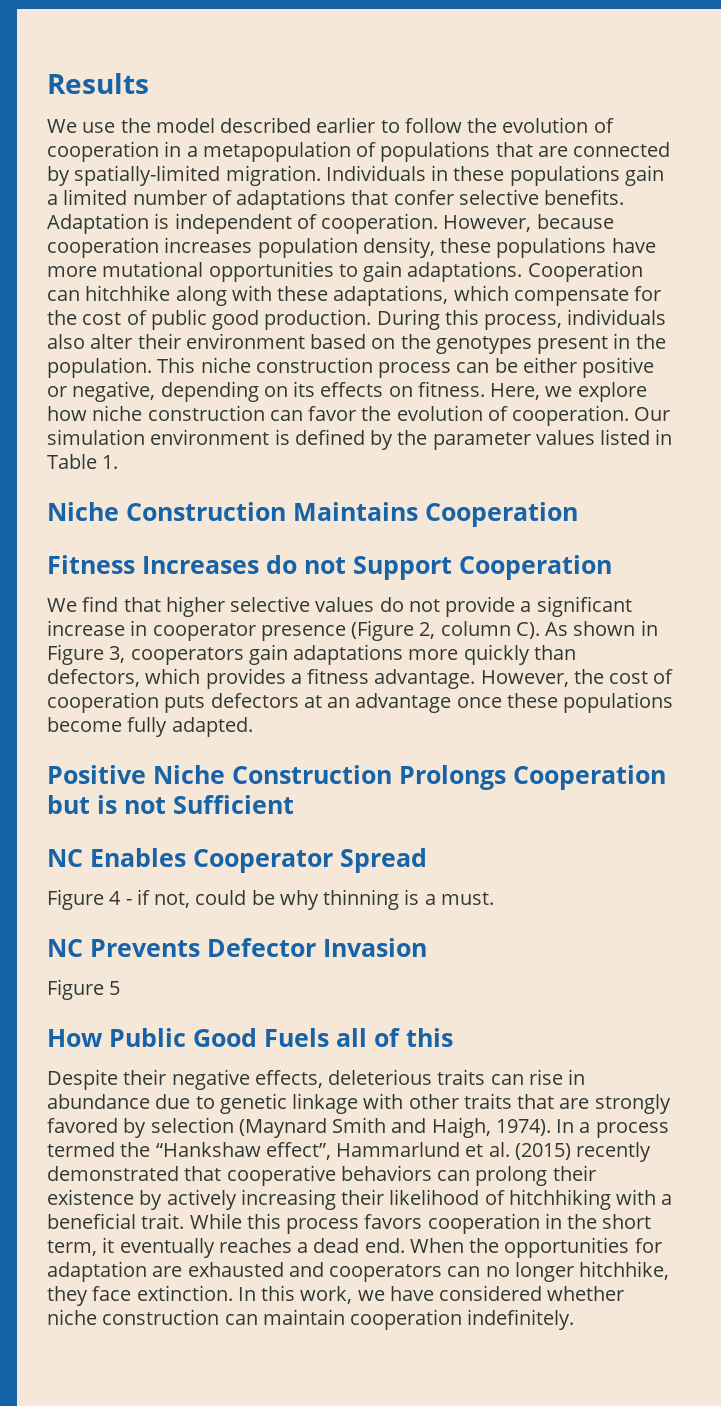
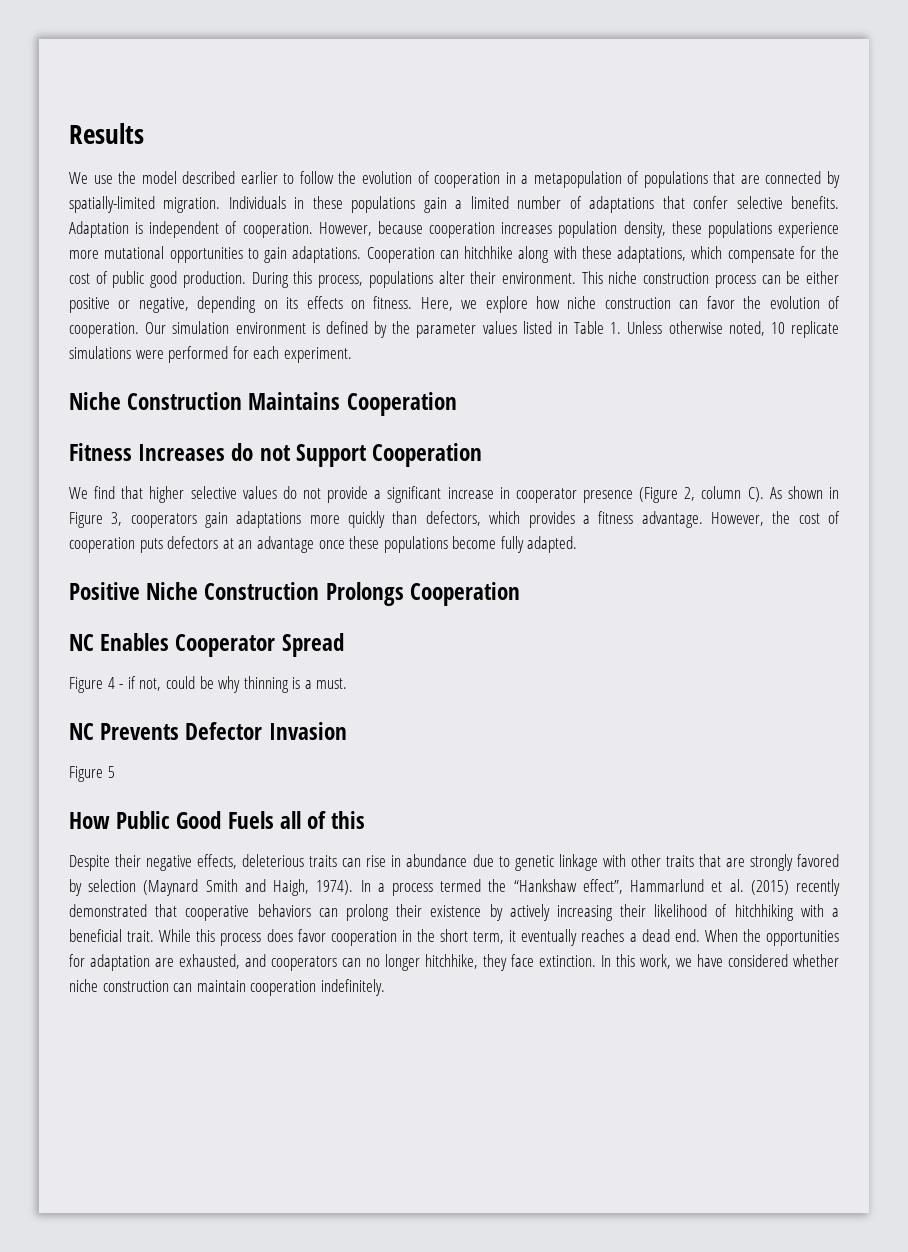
- However, because cooperation increases population density, these populations have more mutational opportunities to gain adaptations.
+ However, because cooperation increases population density, these populations experience more mutational opportunities to gain adaptations.
- During this process, individuals also alter their environment based on the genotypes present in the population.
+ During this process, populations alter their environment.
- Our simulation environment is defined by the parameter values listed in Table 1.
+ Our simulation environment is defined by the parameter values listed in Table 1. Unless otherwise noted, 10 replicate simulations were performed for each experiment.
- Positive Niche Construction Prolongs Cooperation but is not Sufficient
+ Positive Niche Construction Prolongs Cooperation
- While this process favors cooperation in the short term, it eventually reaches a dead end.
+ While this process does favor cooperation in the short term, it eventually reaches a dead end.
- When the opportunities for adaptation are exhausted and cooperators can no longer hitchhike, they face extinction.
+ When the opportunities for adaptation are exhausted, and cooperators can no longer hitchhike, they face extinction.

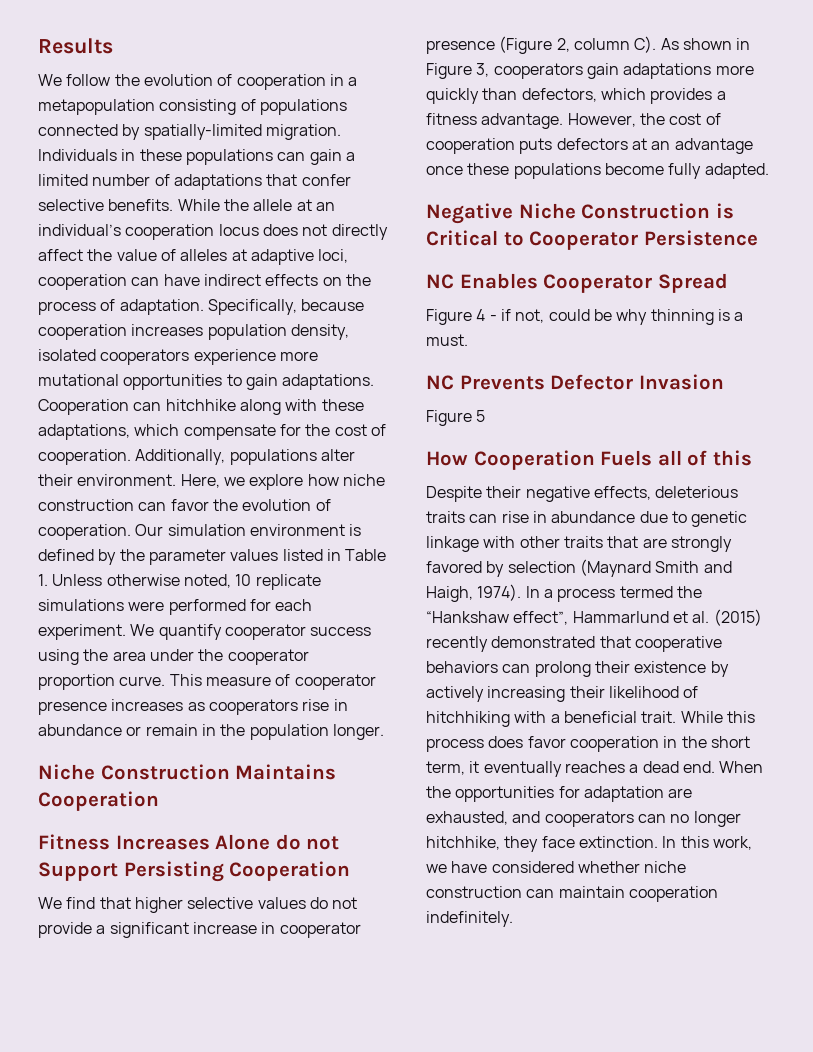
- We use the model described earlier to follow the evolution of cooperation in a metapopulation of populations that are connected by spatially-limited migration.
+ We follow the evolution of cooperation in a metapopulation consisting of populations connected by spatially-limited migration.
- Individuals in these populations gain a limited number of adaptations that confer selective benefits.
+ Individuals in these populations can gain a limited number of adaptations that confer selective benefits.
- Adaptation is independent of cooperation. However, because cooperation increases population density, these populations experience more mutational opportunities to gain adaptations.
+ While the allele at an individual’s cooperation locus does not directly affect the value of alleles at adaptive loci, cooperation can have indirect effects on the process of adaptation. Specifically, because cooperation increases population density, isolated cooperators experience more mutational opportunities to gain adaptations.
- Cooperation can hitchhike along with these adaptations, which compensate for the cost of public good production. During this process, populations alter their environment. This niche construction process can be either positive or negative, depending on its effects on fitness.
+ Cooperation can hitchhike along with these adaptations, which compensate for the cost of cooperation. Additionally, populations alter their environment.
+ We quantify cooperator success using the area under the cooperator proportion curve. This measure of cooperator presence increases as cooperators rise in abundance or remain in the population longer.
- Fitness Increases do not Support Cooperation
+ Fitness Increases Alone do not Support Persisting Cooperation
- Positive Niche Construction Prolongs Cooperation
+ Negative Niche Construction is Critical to Cooperator Persistence
- How Public Good Fuels all of this
+ How Cooperation Fuels all of this

